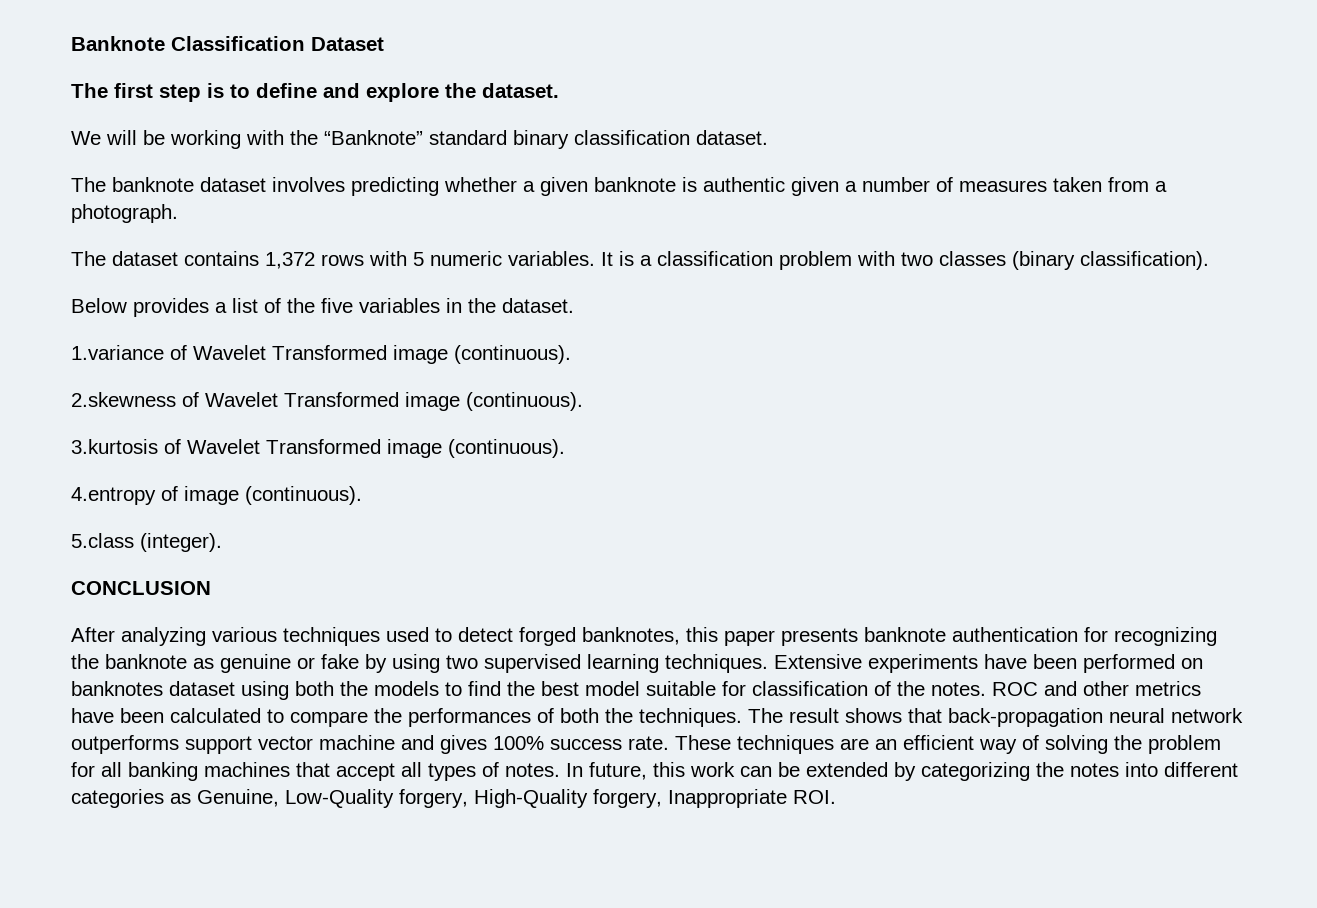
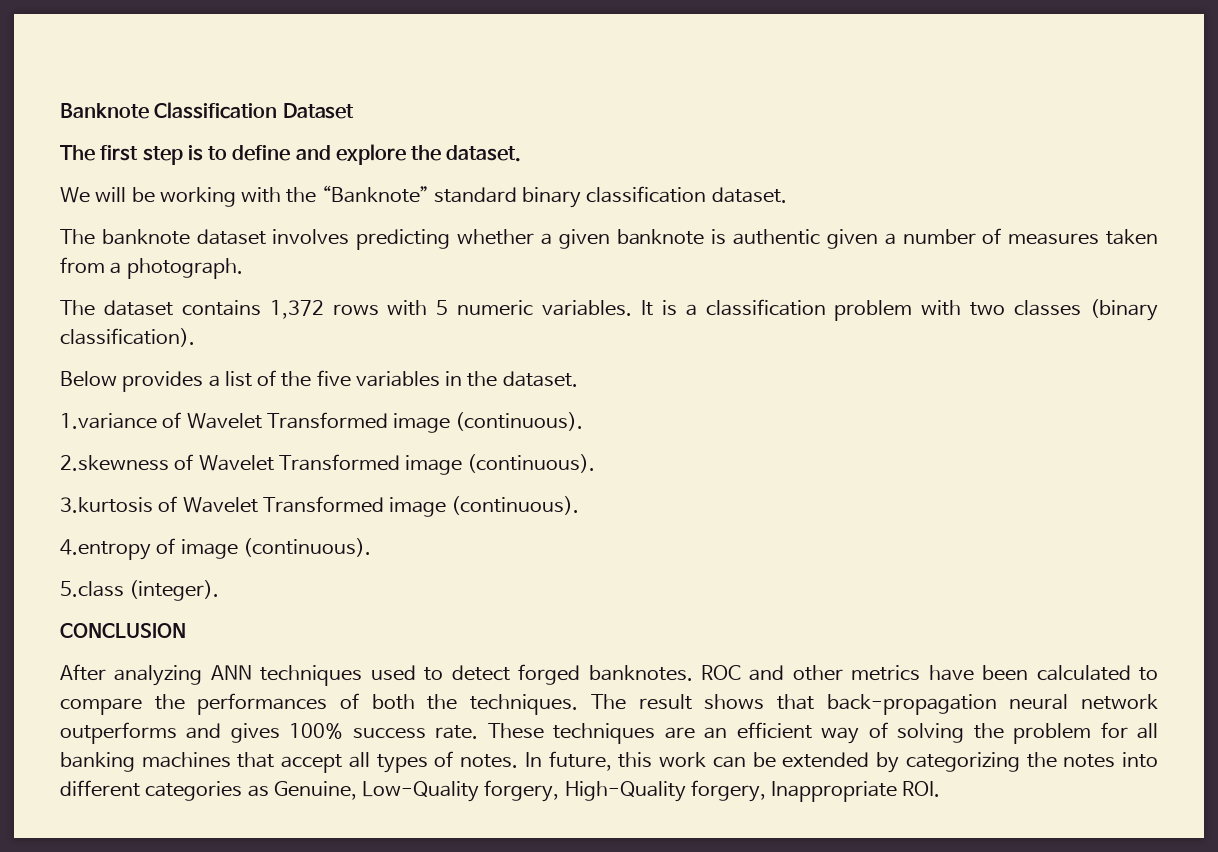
- After analyzing various techniques used to detect forged banknotes, this paper presents banknote authentication for recognizing the banknote as genuine or fake by using two supervised learning techniques. Extensive experiments have been performed on banknotes dataset using both the models to find the best model suitable for classification of the notes.
+ After analyzing ANN techniques used to detect forged banknotes.
- The result shows that back-propagation neural network outperforms support vector machine and gives 100% success rate.
+ The result shows that back-propagation neural network outperforms and gives 100% success rate.

